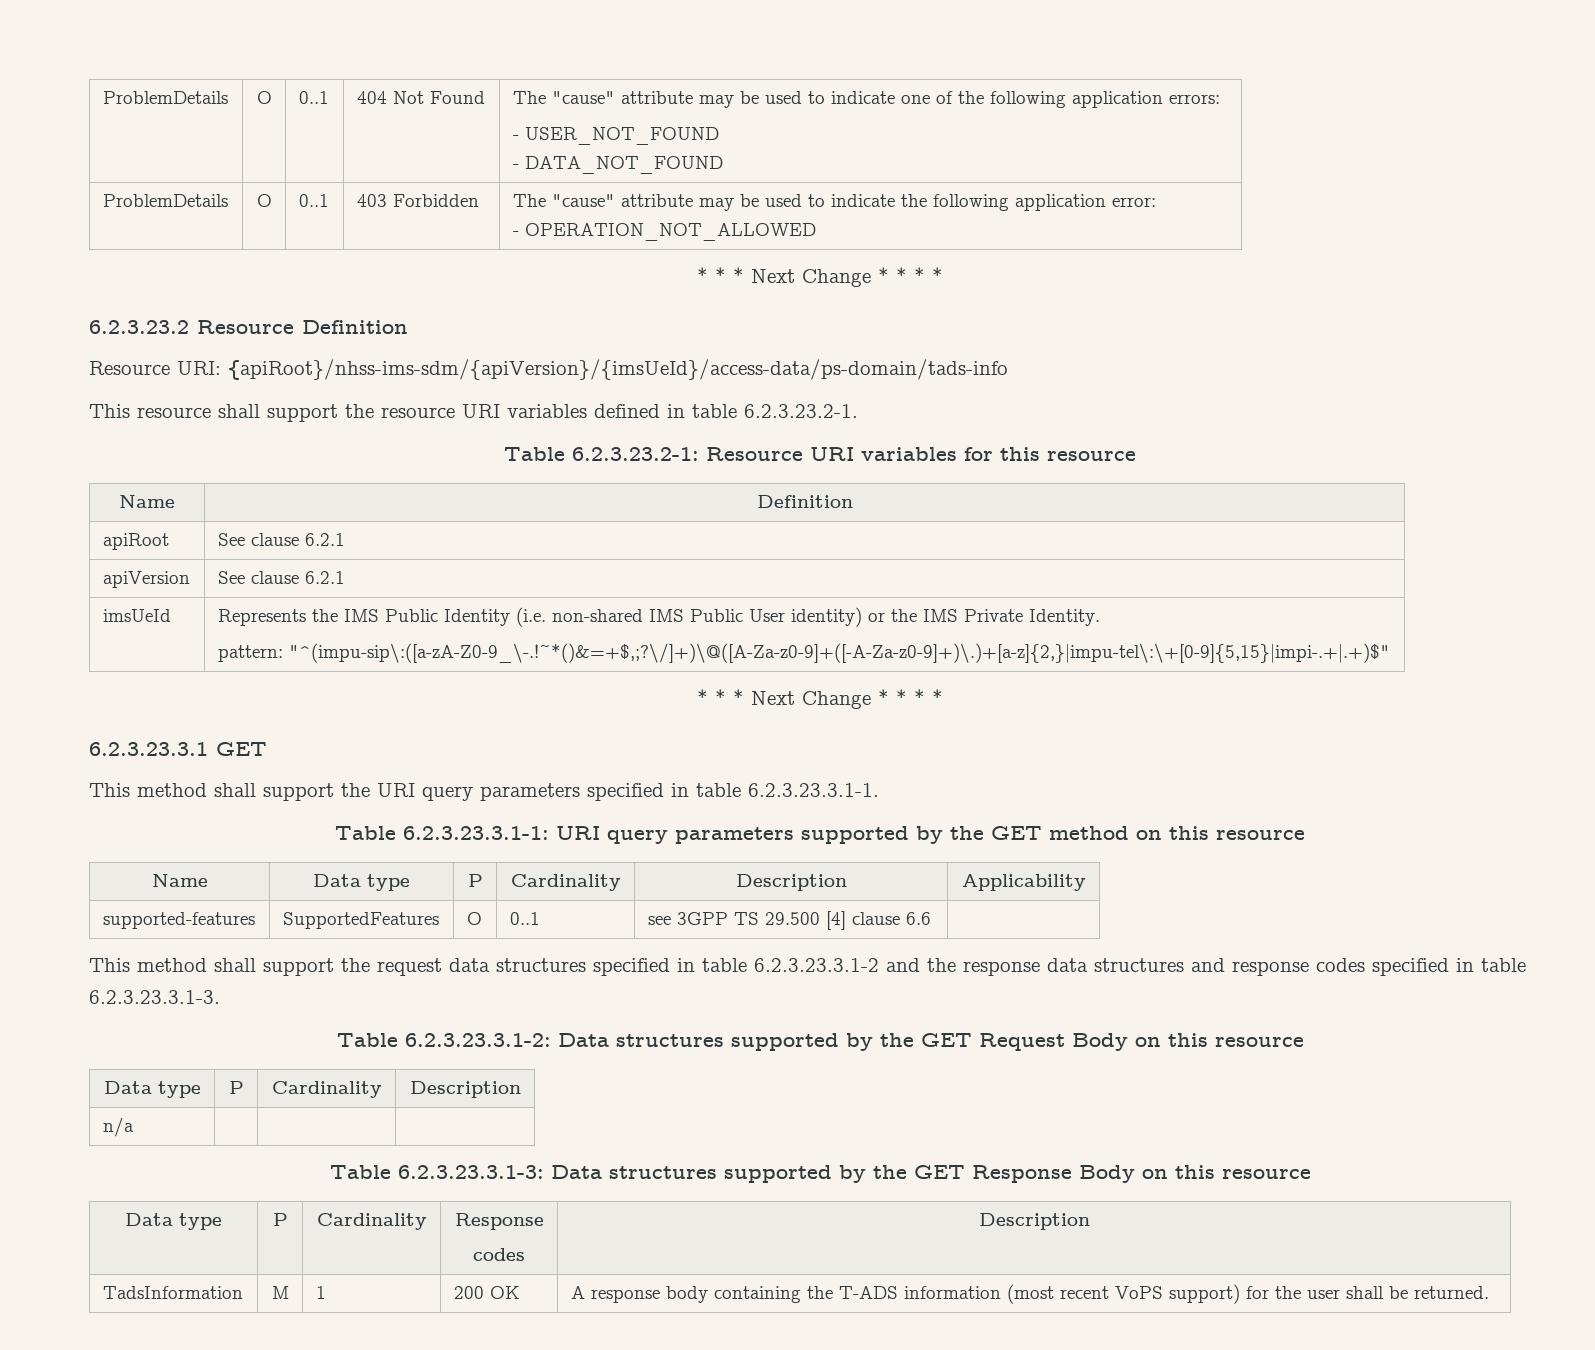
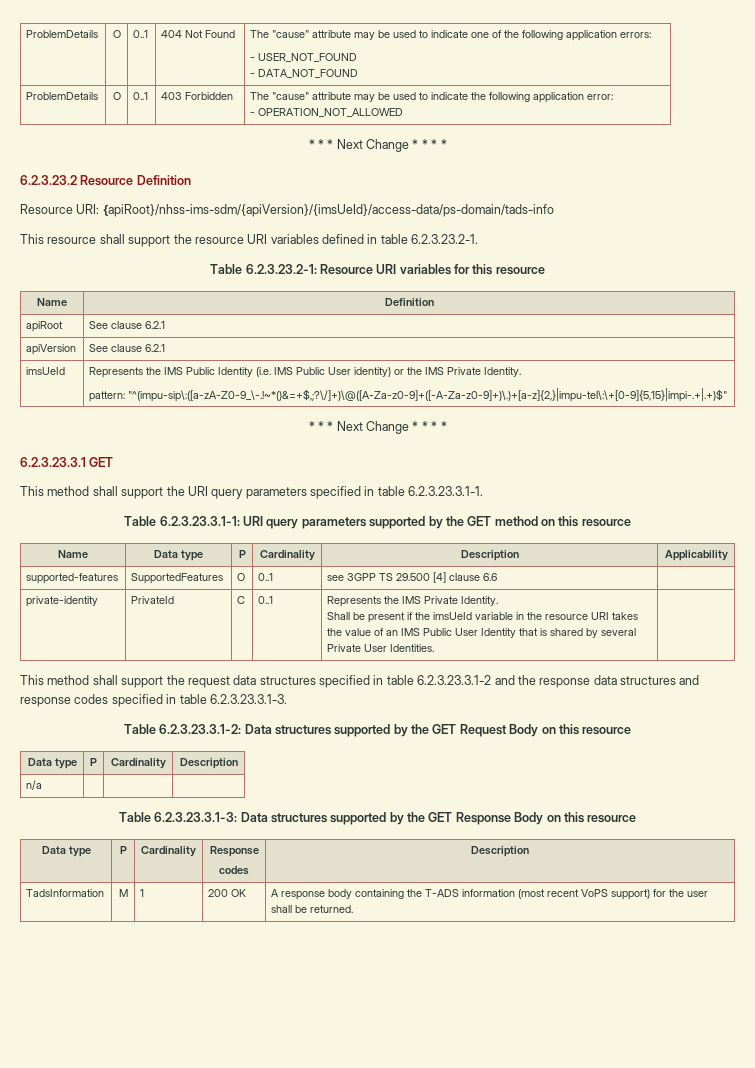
- imsUeId | Represents the IMS Public Identity (i.e. non-shared IMS Public User identity) or the IMS Private Identity.
+ imsUeId | Represents the IMS Public Identity (i.e. IMS Public User identity) or the IMS Private Identity.
+ private-identity | PrivateId | C | 0..1 | Represents the IMS Private Identity.
+ Shall be present if the imsUeId variable in the resource URI takes the value of an IMS Public User Identity that is shared by several Private User Identities. |

